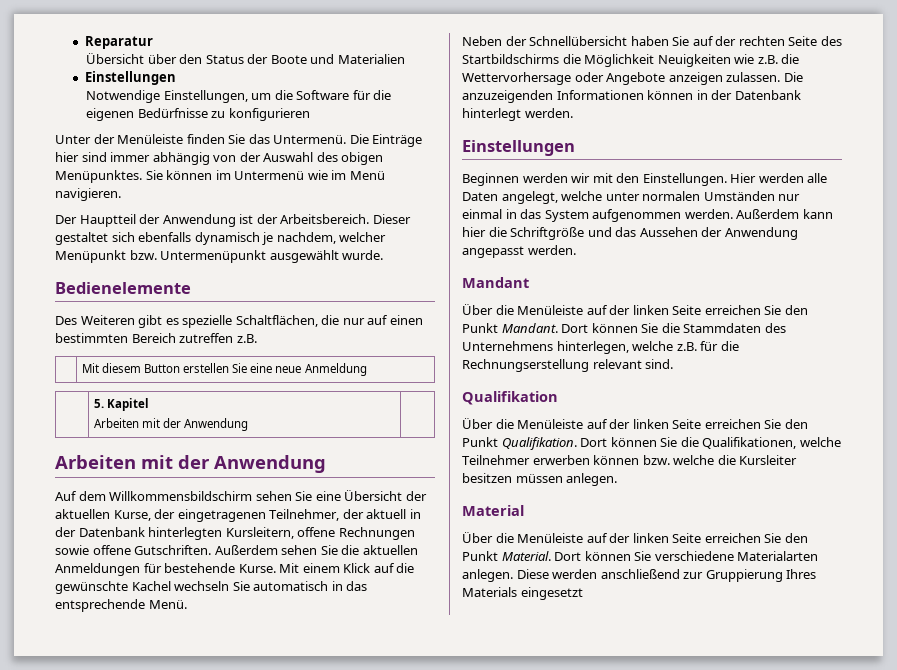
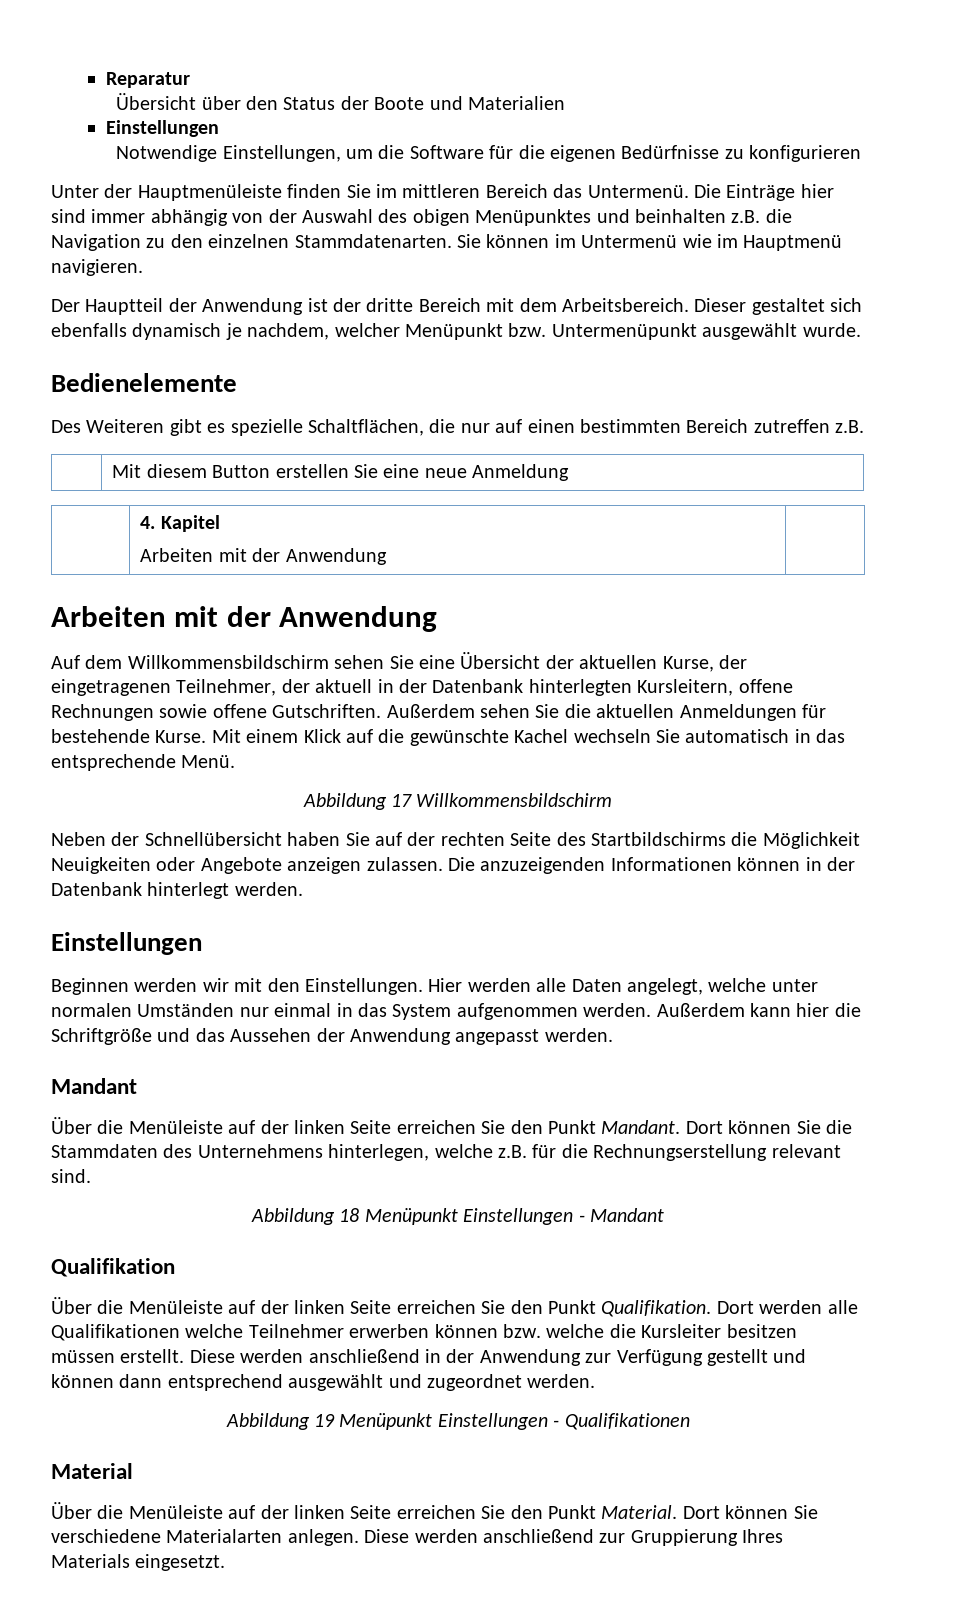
- Unter der Menüleiste finden Sie das Untermenü.
+ Unter der Hauptmenüleiste finden Sie im mittleren Bereich das Untermenü.
- Die Einträge hier sind immer abhängig von der Auswahl des obigen Menüpunktes.
+ Die Einträge hier sind immer abhängig von der Auswahl des obigen Menüpunktes und beinhalten z.B. die Navigation zu den einzelnen Stammdatenarten.
- Sie können im Untermenü wie im Menü navigieren.
+ Sie können im Untermenü wie im Hauptmenü navigieren.
- Der Hauptteil der Anwendung ist der Arbeitsbereich.
+ Der Hauptteil der Anwendung ist der dritte Bereich mit dem Arbeitsbereich.
- | 5. Kapitel
+ | 4. Kapitel
+ Abbildung 17 Willkommensbildschirm
- Neben der Schnellübersicht haben Sie auf der rechten Seite des Startbildschirms die Möglichkeit Neuigkeiten wie z.B. die Wettervorhersage oder Angebote anzeigen zulassen.
+ Neben der Schnellübersicht haben Sie auf der rechten Seite des Startbildschirms die Möglichkeit Neuigkeiten oder Angebote anzeigen zulassen.
+ Abbildung 18 Menüpunkt Einstellungen - Mandant
- Dort können Sie die Qualifikationen, welche Teilnehmer erwerben können bzw. welche die Kursleiter besitzen müssen anlegen.
+ Dort werden alle Qualifikationen welche Teilnehmer erwerben können bzw. welche die Kursleiter besitzen müssen erstellt. Diese werden anschließend in der Anwendung zur Verfügung gestellt und können dann entsprechend ausgewählt und zugeordnet werden.
+ Abbildung 19 Menüpunkt Einstellungen - Qualifikationen
- Diese werden anschließend zur Gruppierung Ihres Materials eingesetzt
+ Diese werden anschließend zur Gruppierung Ihres Materials eingesetzt.

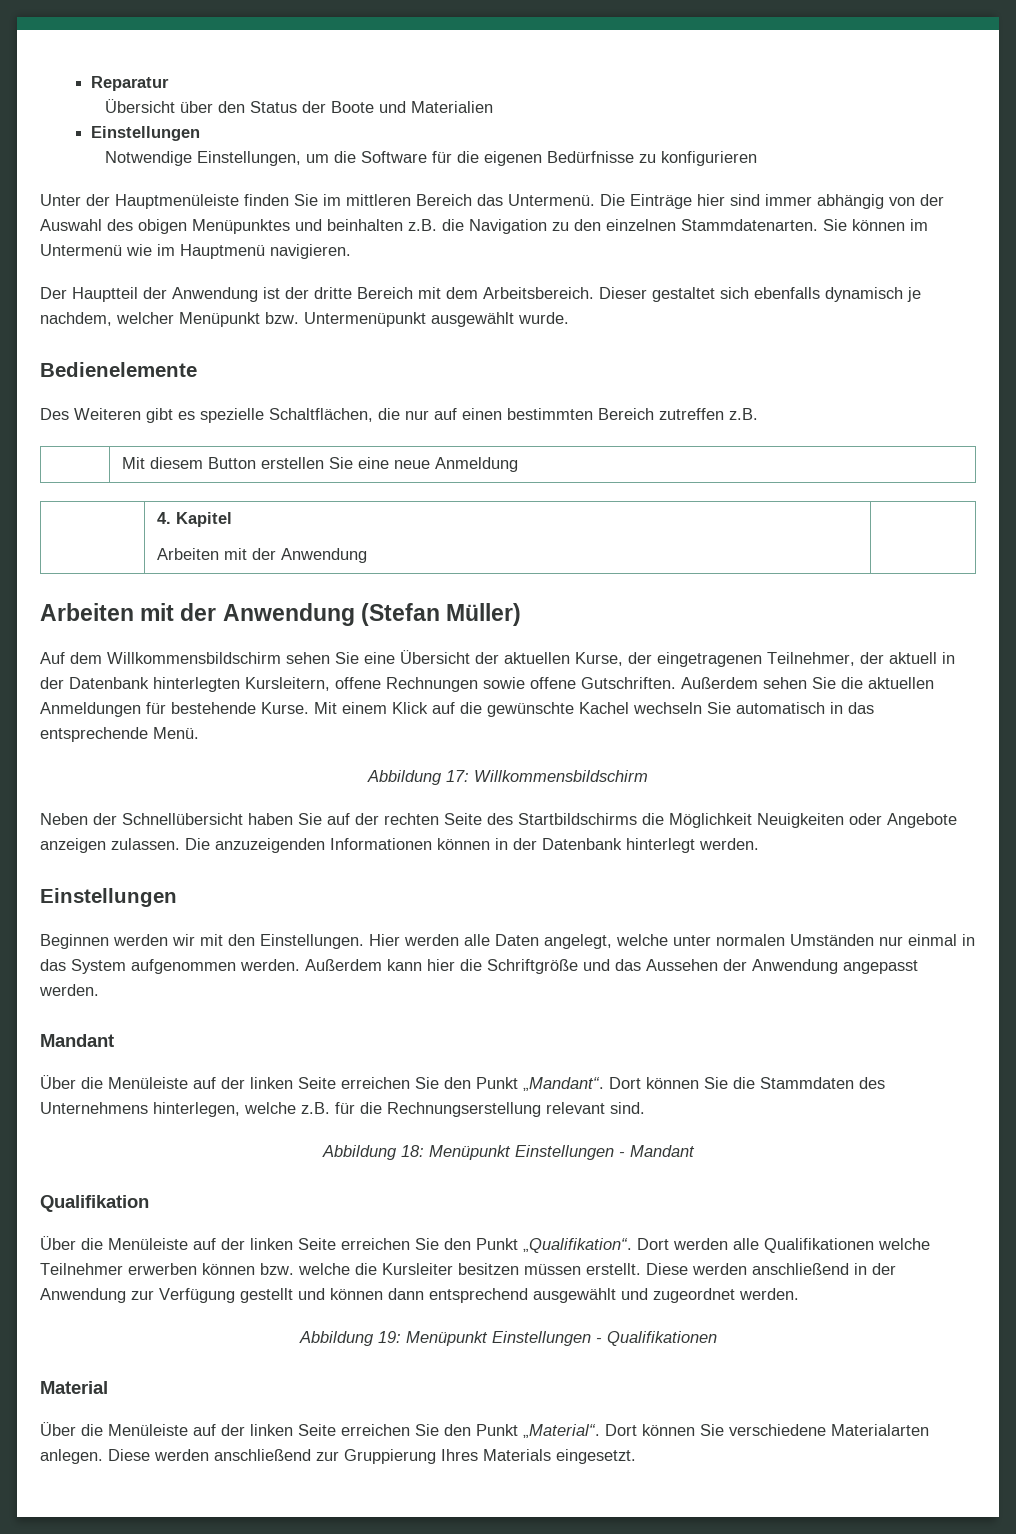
  | 4. Kapitel
  Arbeiten mit der Anwendung |
- Arbeiten mit der Anwendung
+ Arbeiten mit der Anwendung (Stefan Müller)
- Abbildung 17 Willkommensbildschirm
+ Abbildung 17: Willkommensbildschirm
- Über die Menüleiste auf der linken Seite erreichen Sie den Punkt Mandant.
+ Über die Menüleiste auf der linken Seite erreichen Sie den Punkt „Mandant“.
- Abbildung 18 Menüpunkt Einstellungen - Mandant
+ Abbildung 18: Menüpunkt Einstellungen - Mandant
- Über die Menüleiste auf der linken Seite erreichen Sie den Punkt Qualifikation.
+ Über die Menüleiste auf der linken Seite erreichen Sie den Punkt „Qualifikation“.
- Abbildung 19 Menüpunkt Einstellungen - Qualifikationen
+ Abbildung 19: Menüpunkt Einstellungen - Qualifikationen
- Über die Menüleiste auf der linken Seite erreichen Sie den Punkt Material.
+ Über die Menüleiste auf der linken Seite erreichen Sie den Punkt „Material“.

